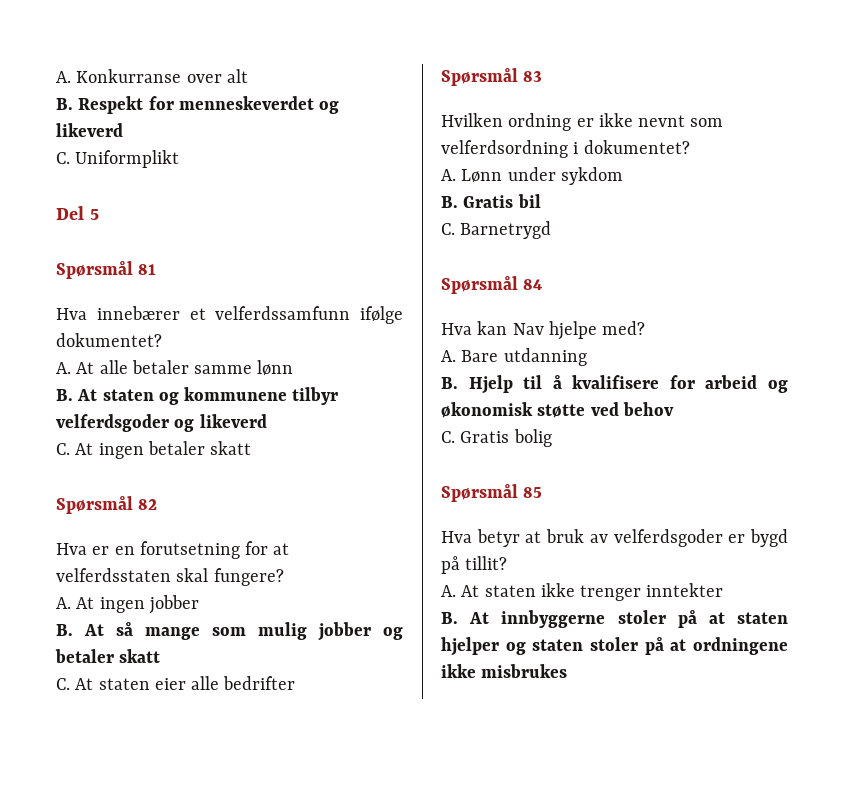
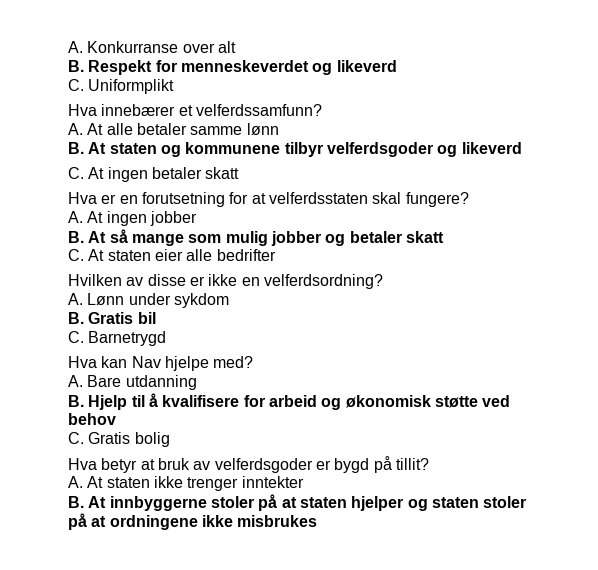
- Del 5
- Spørsmål 81
- Hva innebærer et velferdssamfunn ifølge dokumentet?
+ Hva innebærer et velferdssamfunn?
- Spørsmål 82
- Spørsmål 83
- Hvilken ordning er ikke nevnt som velferdsordning i dokumentet?
+ Hvilken av disse er ikke en velferdsordning?
- Spørsmål 84
- Spørsmål 85

